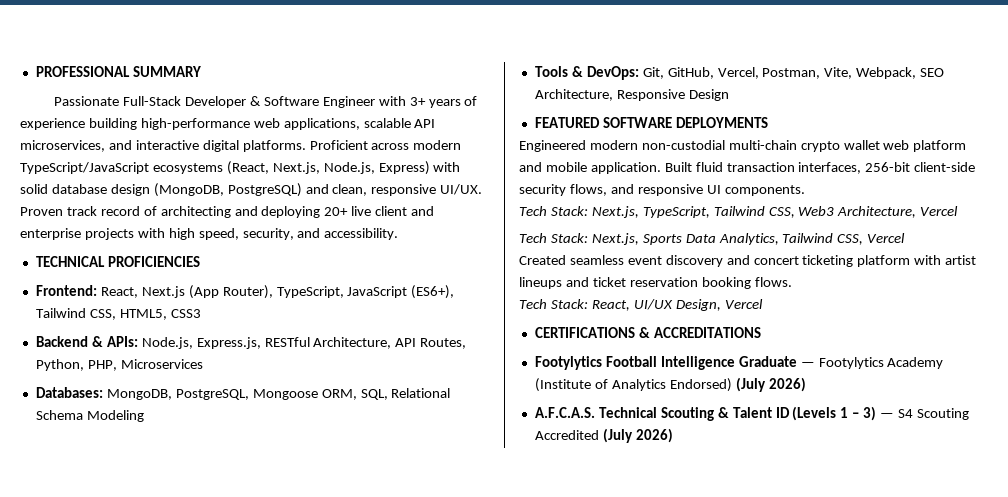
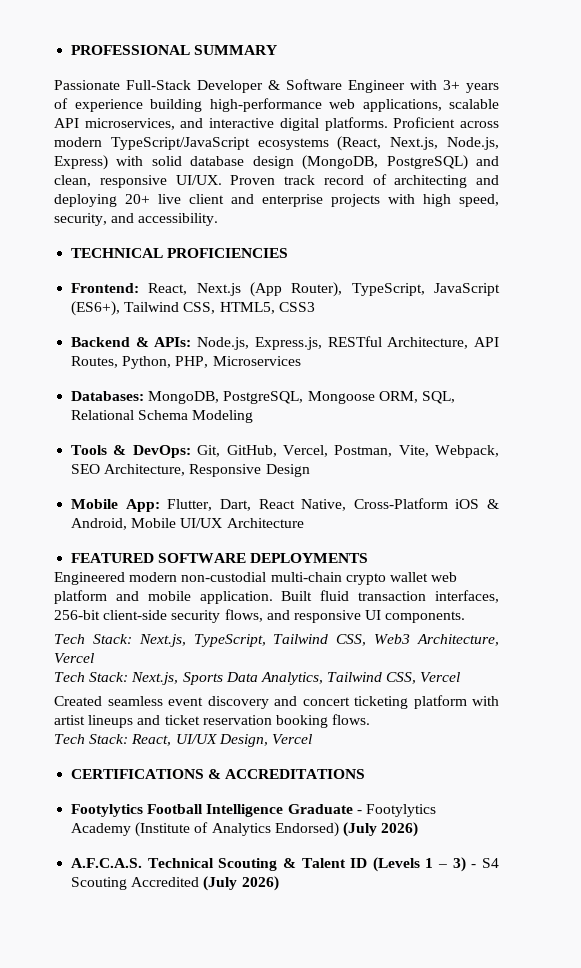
+ Mobile App: Flutter, Dart, React Native, Cross-Platform iOS & Android, Mobile UI/UX Architecture
- Footylytics Football Intelligence Graduate — Footylytics Academy (Institute of Analytics Endorsed) (July 2026)
+ Footylytics Football Intelligence Graduate - Footylytics Academy (Institute of Analytics Endorsed) (July 2026)
- A.F.C.A.S. Technical Scouting & Talent ID (Levels 1 – 3) — S4 Scouting Accredited (July 2026)
+ A.F.C.A.S. Technical Scouting & Talent ID (Levels 1 – 3) - S4 Scouting Accredited (July 2026)

